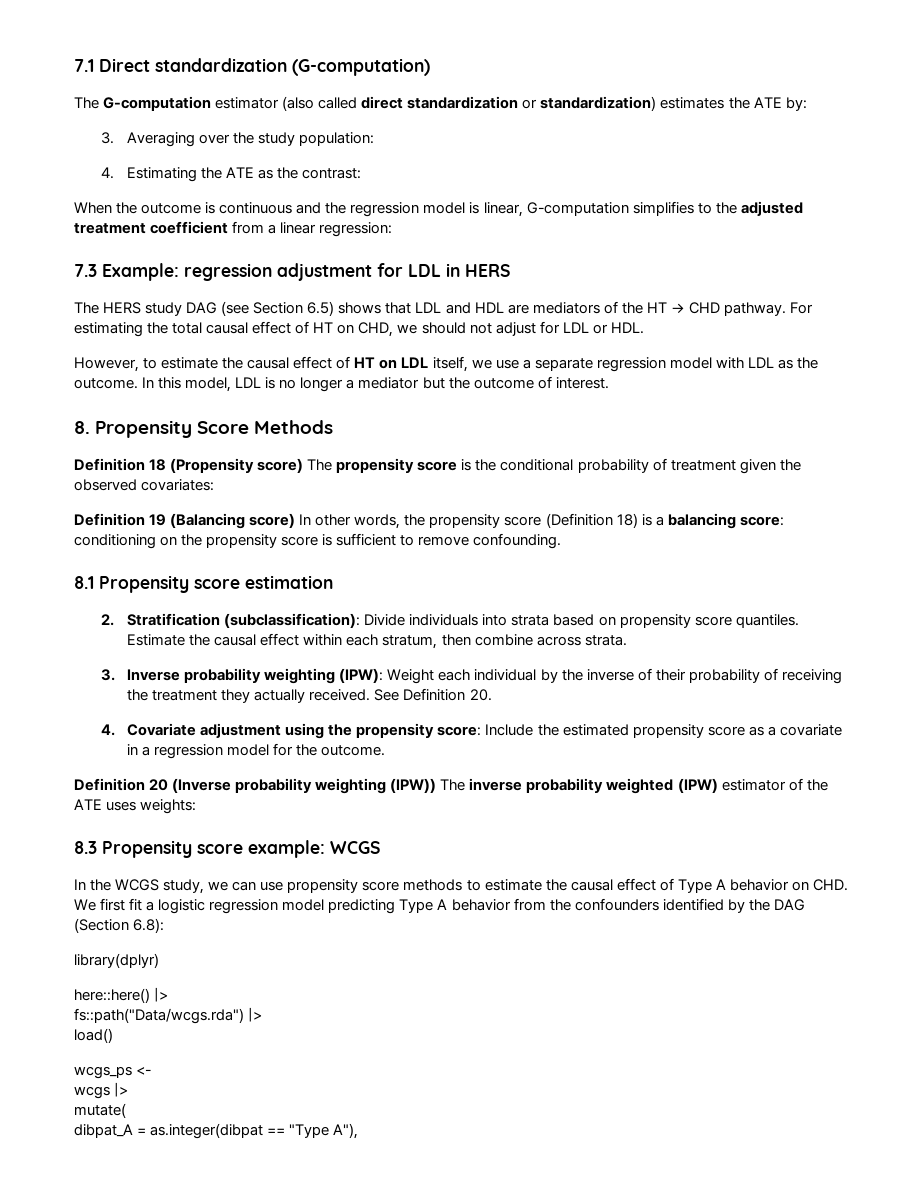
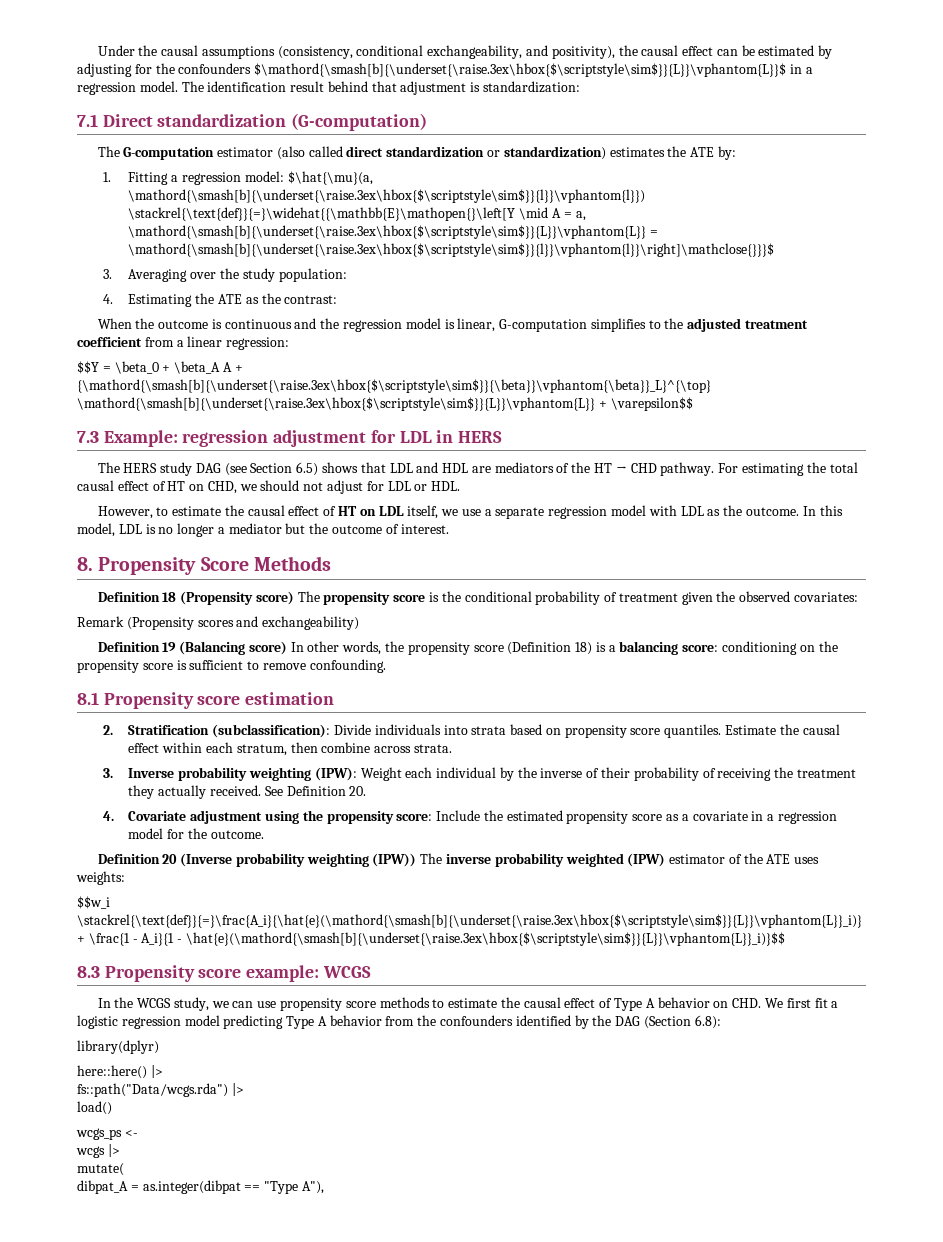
+ Under the causal assumptions (consistency, conditional exchangeability, and positivity), the causal effect can be estimated by adjusting for the confounders $\mathord{\smash[b]{\underset{\raise.3ex\hbox{$\scriptstyle\sim$}}{L}}\vphantom{L}}$ in a regression model. The identification result behind that adjustment is standardization:
+ 1. Fitting a regression model: $\hat{\mu}(a, \mathord{\smash[b]{\underset{\raise.3ex\hbox{$\scriptstyle\sim$}}{l}}\vphantom{l}}) \stackrel{\text{def}}{=}\widehat{{\mathbb{E}\mathopen{}\left[Y \mid A = a, \mathord{\smash[b]{\underset{\raise.3ex\hbox{$\scriptstyle\sim$}}{L}}\vphantom{L}} = \mathord{\smash[b]{\underset{\raise.3ex\hbox{$\scriptstyle\sim$}}{l}}\vphantom{l}}\right]\mathclose{}}}$
+ $$Y = \beta_0 + \beta_A A + {\mathord{\smash[b]{\underset{\raise.3ex\hbox{$\scriptstyle\sim$}}{\beta}}\vphantom{\beta}}_L}^{\top} \mathord{\smash[b]{\underset{\raise.3ex\hbox{$\scriptstyle\sim$}}{L}}\vphantom{L}} + \varepsilon$$
+ Remark (Propensity scores and exchangeability)
+ $$w_i \stackrel{\text{def}}{=}\frac{A_i}{\hat{e}(\mathord{\smash[b]{\underset{\raise.3ex\hbox{$\scriptstyle\sim$}}{L}}\vphantom{L}}_i)} + \frac{1 - A_i}{1 - \hat{e}(\mathord{\smash[b]{\underset{\raise.3ex\hbox{$\scriptstyle\sim$}}{L}}\vphantom{L}}_i)}$$

